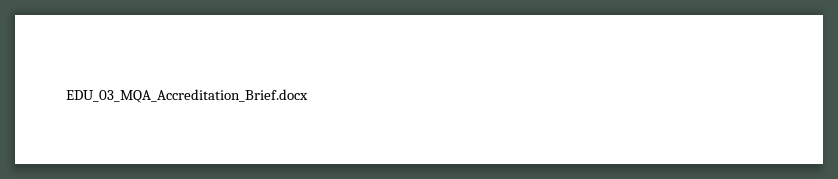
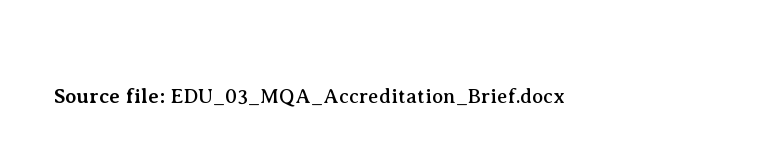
- EDU_03_MQA_Accreditation_Brief.docx
+ Source file: EDU_03_MQA_Accreditation_Brief.docx

